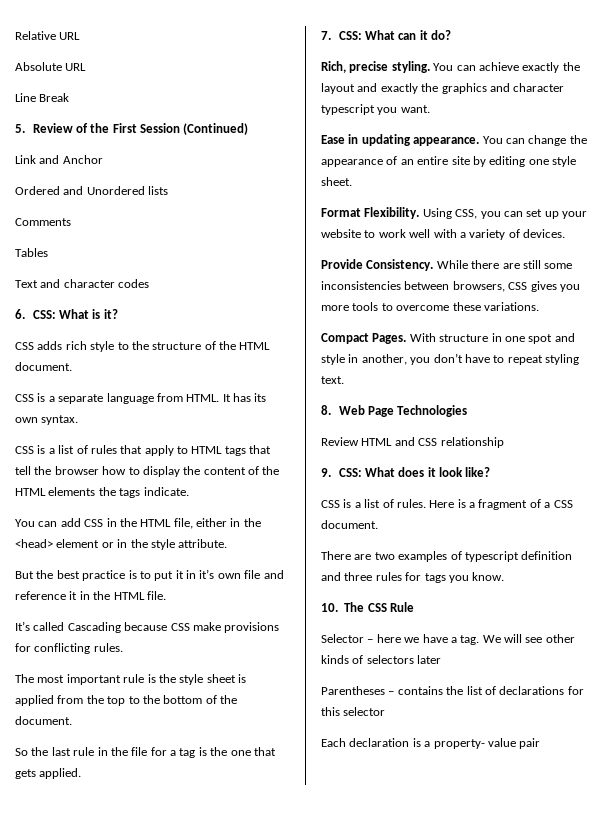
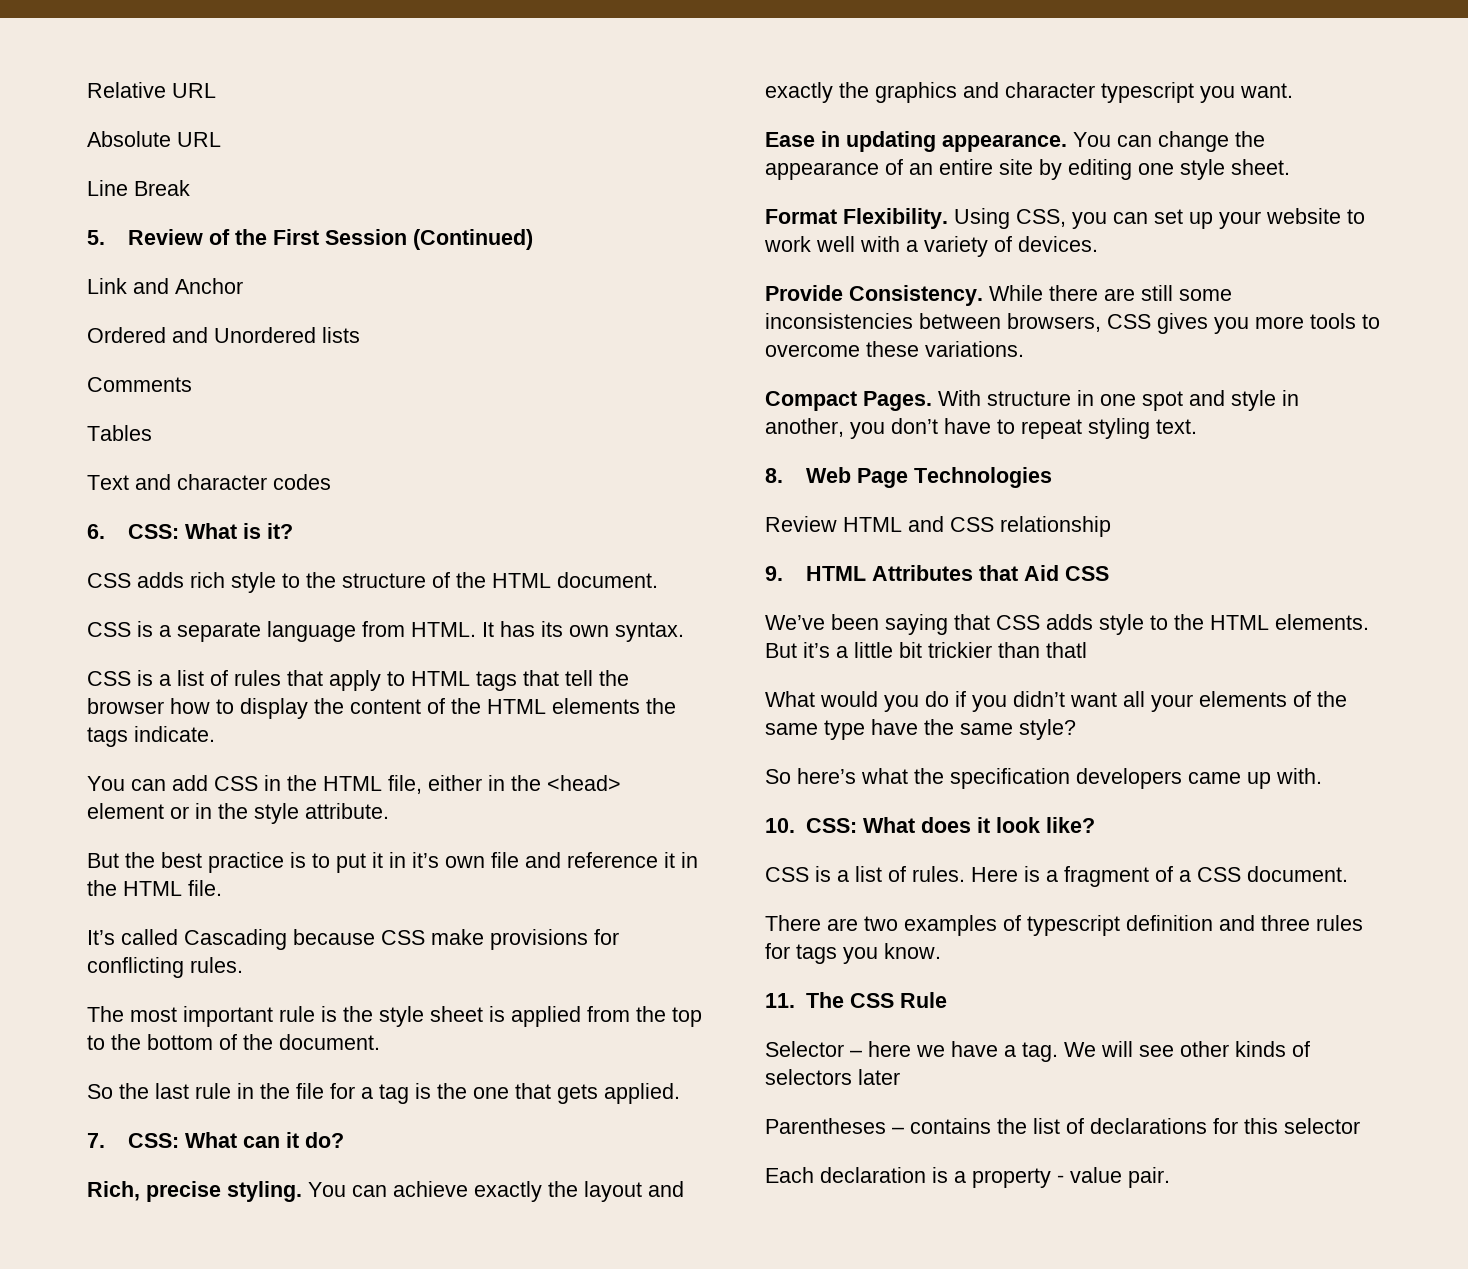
- 9. CSS: What does it look like?
+ 9. HTML Attributes that Aid CSS
+ We’ve been saying that CSS adds style to the HTML elements. But it’s a little bit trickier than thatl
+ What would you do if you didn’t want all your elements of the same type have the same style?
+ So here’s what the specification developers came up with.
+ 10. CSS: What does it look like?
- 10. The CSS Rule
+ 11. The CSS Rule
- Each declaration is a property- value pair
+ Each declaration is a property - value pair.

